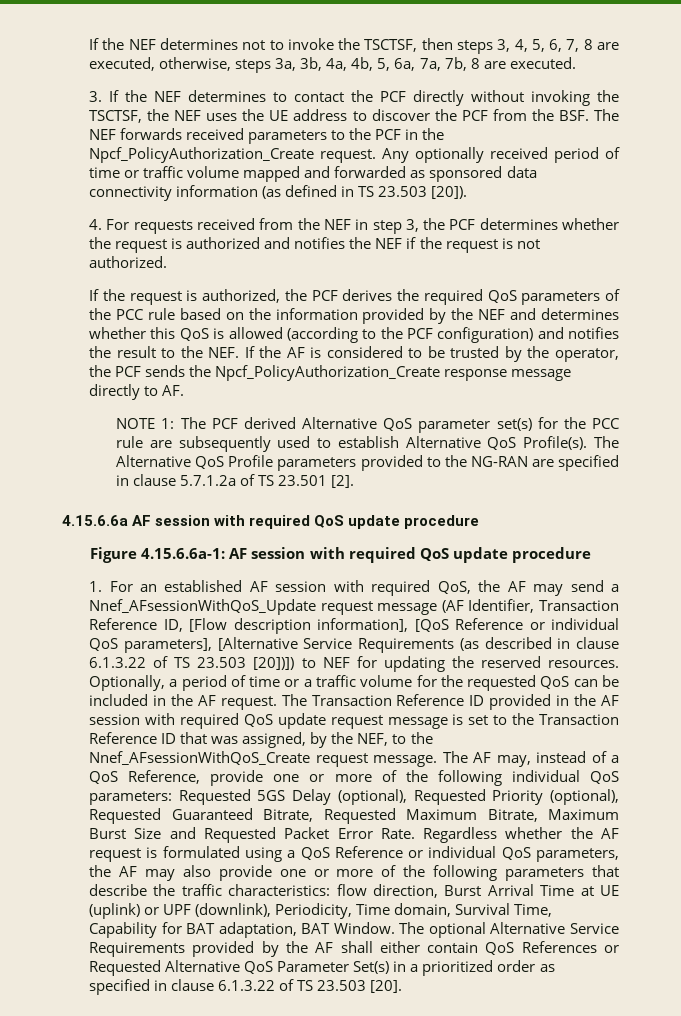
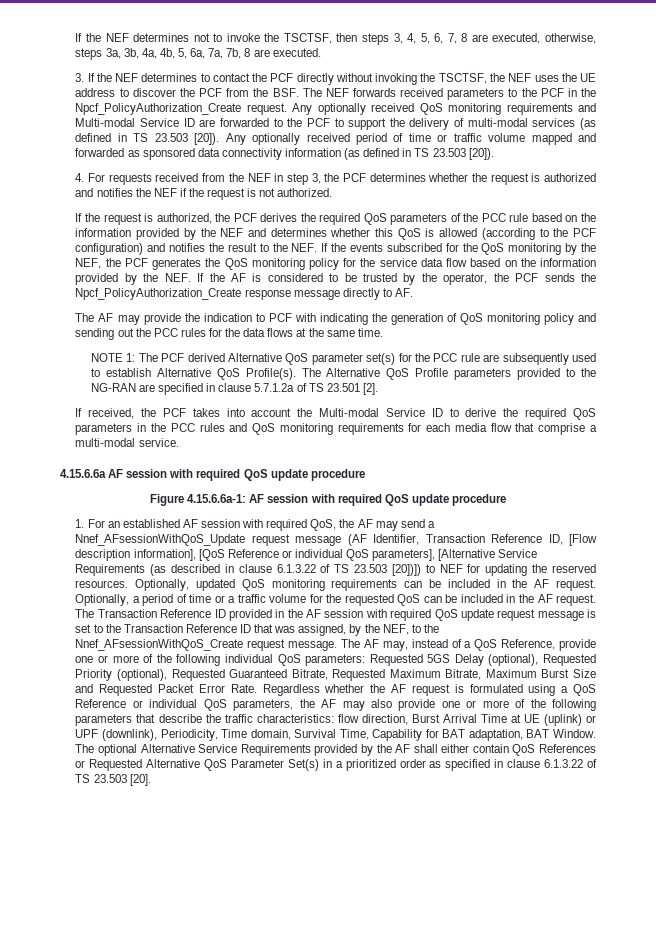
- Any optionally received period of time or traffic volume mapped and forwarded as sponsored data connectivity information (as defined in TS 23.503 [20]).
+ Any optionally received QoS monitoring requirements and Multi-modal Service ID are forwarded to the PCF to support the delivery of multi-modal services (as defined in TS 23.503 [20]). Any optionally received period of time or traffic volume mapped and forwarded as sponsored data connectivity information (as defined in TS 23.503 [20]).
- If the request is authorized, the PCF derives the required QoS parameters of the PCC rule based on the information provided by the NEF and determines whether this QoS is allowed (according to the PCF configuration) and notifies the result to the NEF. If the AF is considered to be trusted by the operator, the PCF sends the Npcf_PolicyAuthorization_Create response message directly to AF.
+ If the request is authorized, the PCF derives the required QoS parameters of the PCC rule based on the information provided by the NEF and determines whether this QoS is allowed (according to the PCF configuration) and notifies the result to the NEF. If the events subscribed for the QoS monitoring by the NEF, the PCF generates the QoS monitoring policy for the service data flow based on the information provided by the NEF. If the AF is considered to be trusted by the operator, the PCF sends the Npcf_PolicyAuthorization_Create response message directly to AF.
+ The AF may provide the indication to PCF with indicating the generation of QoS monitoring policy and sending out the PCC rules for the data flows at the same time.
+ If received, the PCF takes into account the Multi-modal Service ID to derive the required QoS parameters in the PCC rules and QoS monitoring requirements for each media flow that comprise a multi-modal service.
- Optionally, a period of time or a traffic volume for the requested QoS can be included in the AF request.
+ Optionally, updated QoS monitoring requirements can be included in the AF request. Optionally, a period of time or a traffic volume for the requested QoS can be included in the AF request.

